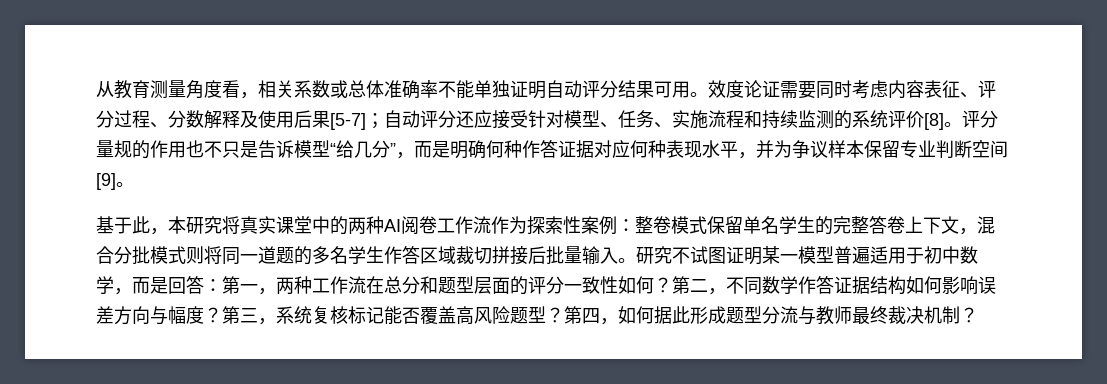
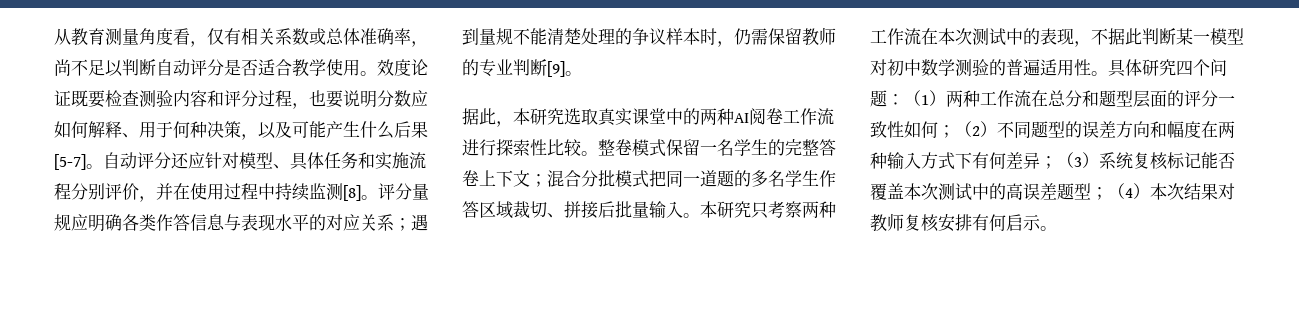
- 从教育测量角度看，相关系数或总体准确率不能单独证明自动评分结果可用。效度论证需要同时考虑内容表征、评分过程、分数解释及使用后果[5-7]；自动评分还应接受针对模型、任务、实施流程和持续监测的系统评价[8]。评分量规的作用也不只是告诉模型“给几分”，而是明确何种作答证据对应何种表现水平，并为争议样本保留专业判断空间[9]。
+ 从教育测量角度看，仅有相关系数或总体准确率，尚不足以判断自动评分是否适合教学使用。效度论证既要检查测验内容和评分过程，也要说明分数应如何解释、用于何种决策，以及可能产生什么后果[5-7]。自动评分还应针对模型、具体任务和实施流程分别评价，并在使用过程中持续监测[8]。评分量规应明确各类作答信息与表现水平的对应关系；遇到量规不能清楚处理的争议样本时，仍需保留教师的专业判断[9]。
- 基于此，本研究将真实课堂中的两种AI阅卷工作流作为探索性案例：整卷模式保留单名学生的完整答卷上下文，混合分批模式则将同一道题的多名学生作答区域裁切拼接后批量输入。
+ 据此，本研究选取真实课堂中的两种AI阅卷工作流进行探索性比较。整卷模式保留一名学生的完整答卷上下文；混合分批模式把同一道题的多名学生作答区域裁切、拼接后批量输入。
- 研究不试图证明某一模型普遍适用于初中数学，而是回答：第一，两种工作流在总分和题型层面的评分一致性如何？第二，不同数学作答证据结构如何影响误差方向与幅度？第三，系统复核标记能否覆盖高风险题型？第四，如何据此形成题型分流与教师最终裁决机制？
+ 本研究只考察两种工作流在本次测试中的表现，不据此判断某一模型对初中数学测验的普遍适用性。具体研究四个问题：（1）两种工作流在总分和题型层面的评分一致性如何；（2）不同题型的误差方向和幅度在两种输入方式下有何差异；（3）系统复核标记能否覆盖本次测试中的高误差题型；（4）本次结果对教师复核安排有何启示。

